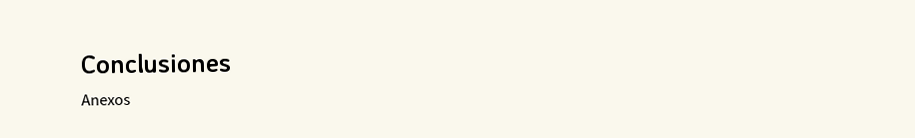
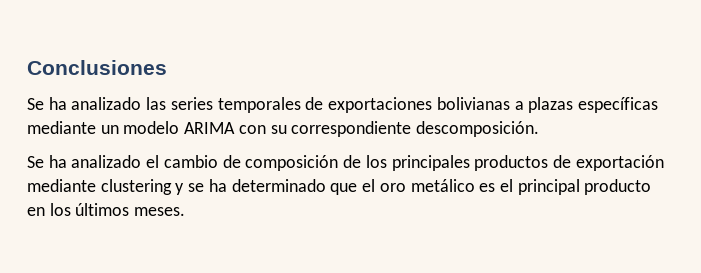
- Anexos
+ Se ha analizado las series temporales de exportaciones bolivianas a plazas específicas mediante un modelo ARIMA con su correspondiente descomposición.
+ Se ha analizado el cambio de composición de los principales productos de exportación mediante clustering y se ha determinado que el oro metálico es el principal producto en los últimos meses.

